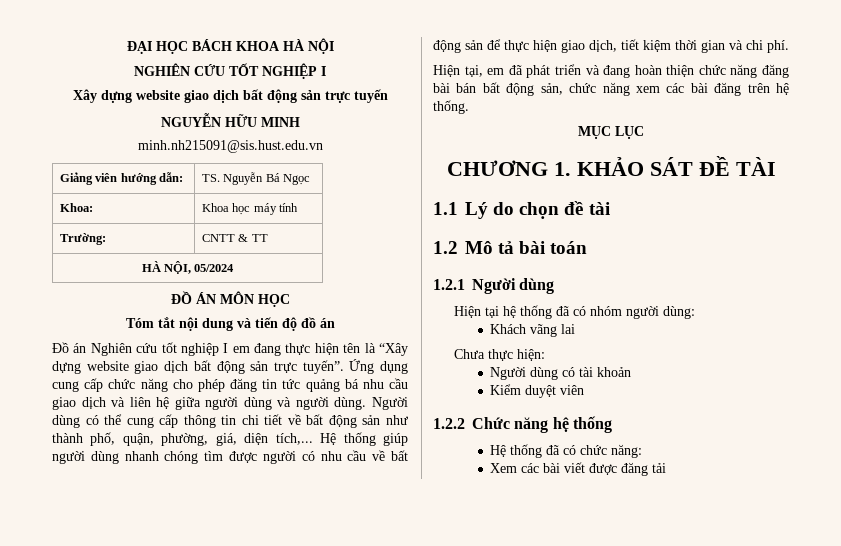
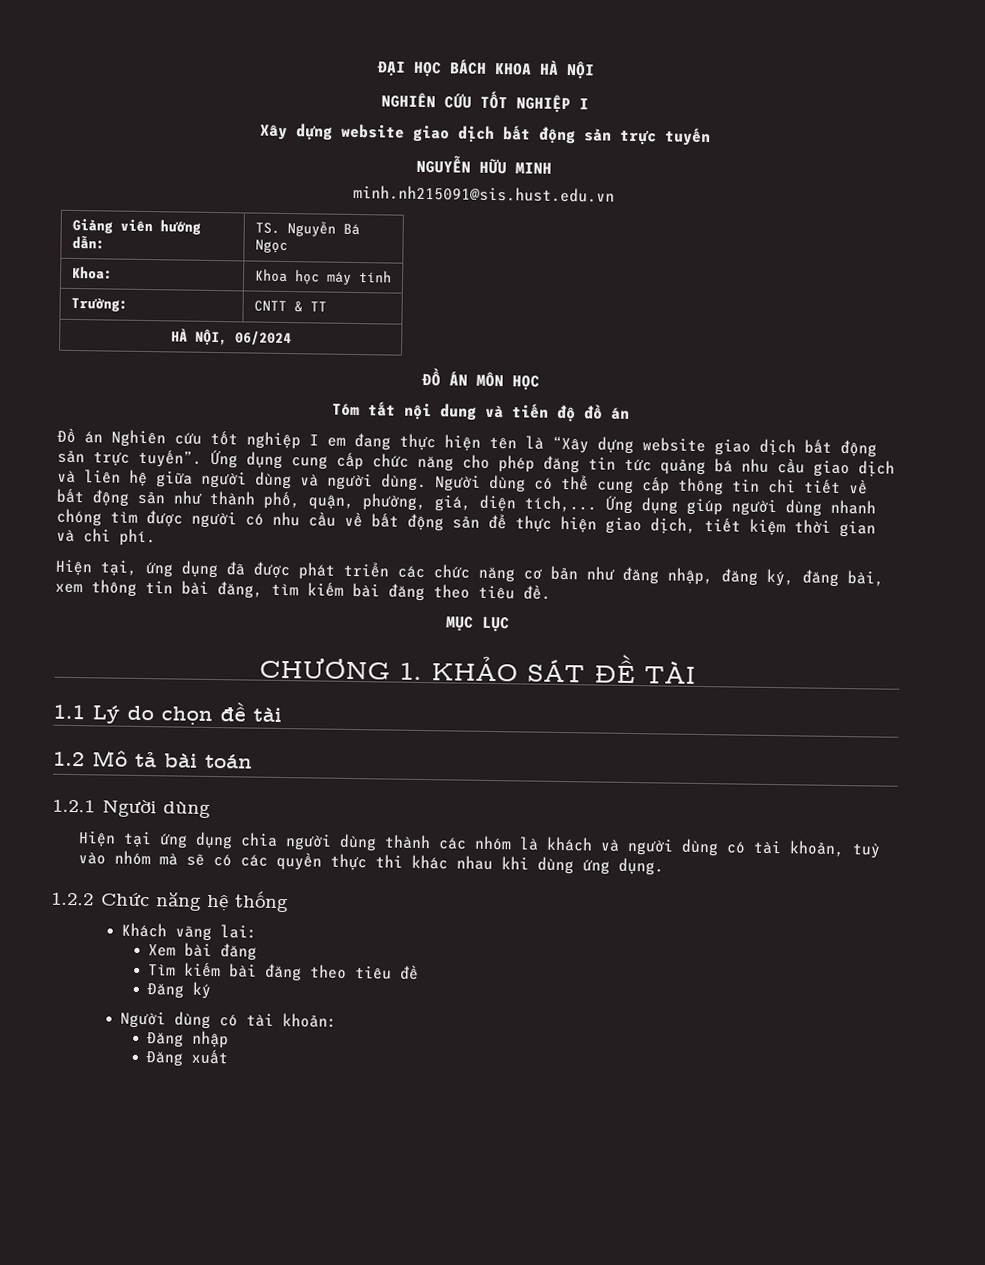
- HÀ NỘI, 05/2024
+ HÀ NỘI, 06/2024
- Hệ thống giúp người dùng nhanh chóng tìm được người có nhu cầu về bất động sản để thực hiện giao dịch, tiết kiệm thời gian và chi phí.
+ Ứng dụng giúp người dùng nhanh chóng tìm được người có nhu cầu về bất động sản để thực hiện giao dịch, tiết kiệm thời gian và chi phí.
- Hiện tại, em đã phát triển và đang hoàn thiện chức năng đăng bài bán bất động sản, chức năng xem các bài đăng trên hệ thống.
+ Hiện tại, ứng dụng đã được phát triển các chức năng cơ bản như đăng nhập, đăng ký, đăng bài, xem thông tin bài đăng, tìm kiếm bài đăng theo tiêu đề.
- Hiện tại hệ thống đã có nhóm người dùng:
- Khách vãng lai
- Chưa thực hiện:
- Người dùng có tài khoản
- Kiểm duyệt viên
+ Hiện tại ứng dụng chia người dùng thành các nhóm là khách và người dùng có tài khoản, tuỳ vào nhóm mà sẽ có các quyền thực thi khác nhau khi dùng ứng dụng.
- Hệ thống đã có chức năng:
- Xem các bài viết được đăng tải
+ Khách vãng lai:
+ Xem bài đăng
+ Tìm kiếm bài đăng theo tiêu đề
+ Đăng ký
+ Người dùng có tài khoản:
+ Đăng nhập
+ Đăng xuất

